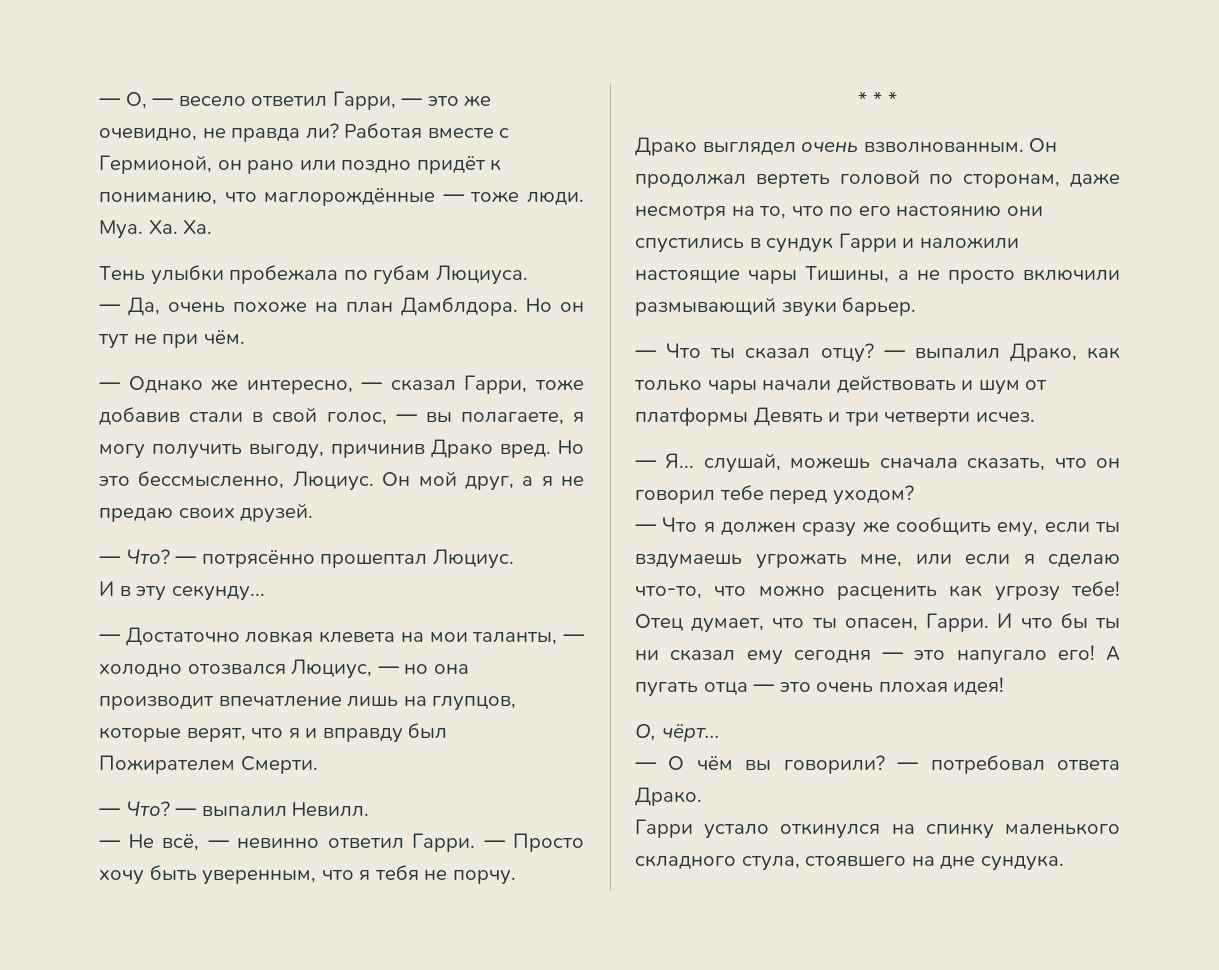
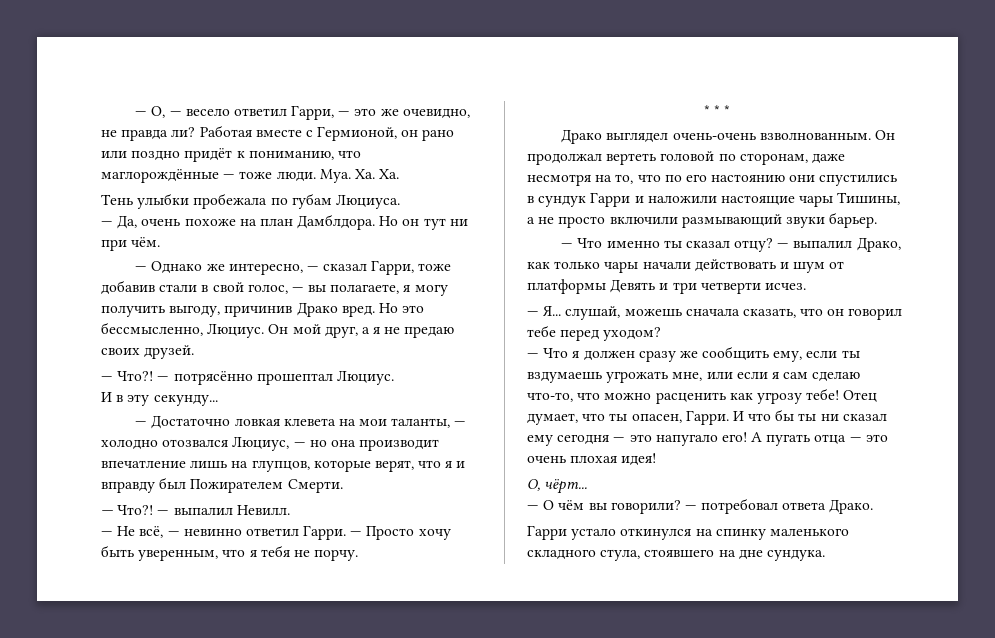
- Но он тут не при чём.
+ Но он тут ни при чём.
  Он мой друг, а я не предаю своих друзей.
- — Что?
+ — Что?!
  — Достаточно ловкая клевета на мои таланты, — холодно отозвался Люциус, — но она производит впечатление лишь на глупцов, которые верят, что я и вправду был Пожирателем Смерти.
- — Что?
+ — Что?!
- Драко выглядел очень взволнованным.
+ Драко выглядел очень-очень взволнованным.
- — Что ты сказал отцу?
+ — Что именно ты сказал отцу?
- — Что я должен сразу же сообщить ему, если ты вздумаешь угрожать мне, или если я сделаю что-то, что можно расценить как угрозу тебе!
+ — Что я должен сразу же сообщить ему, если ты вздумаешь угрожать мне, или если я сам сделаю что-то, что можно расценить как угрозу тебе!

